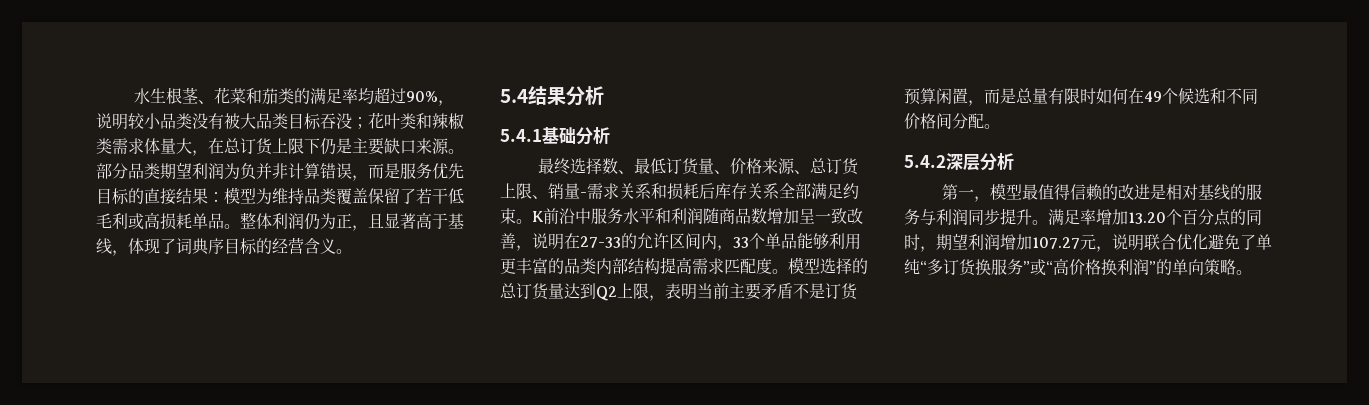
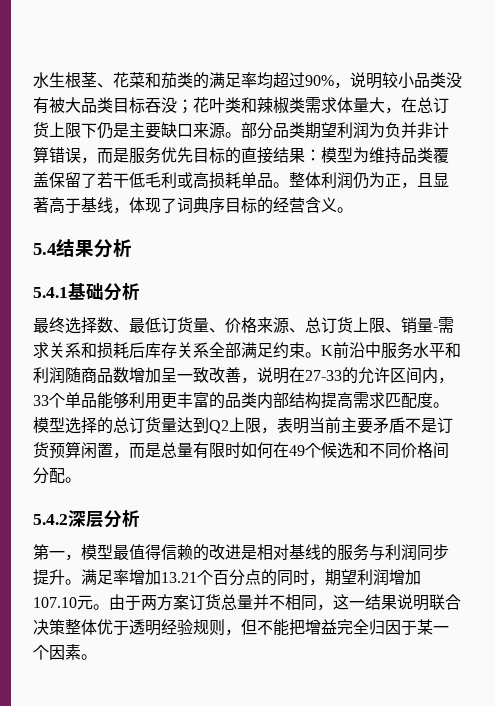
- 满足率增加13.20个百分点的同时，期望利润增加107.27元，说明联合优化避免了单纯“多订货换服务”或“高价格换利润”的单向策略。
+ 满足率增加13.21个百分点的同时，期望利润增加107.10元。由于两方案订货总量并不相同，这一结果说明联合决策整体优于透明经验规则，但不能把增益完全归因于某一个因素。

